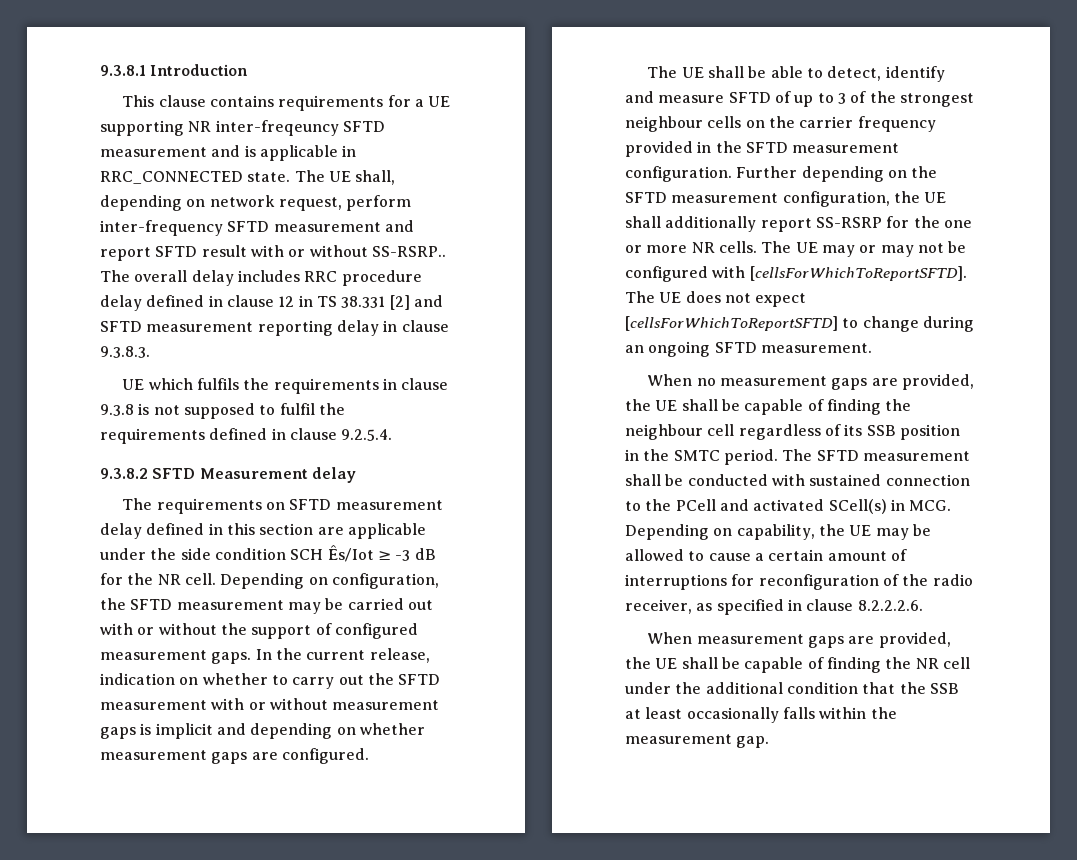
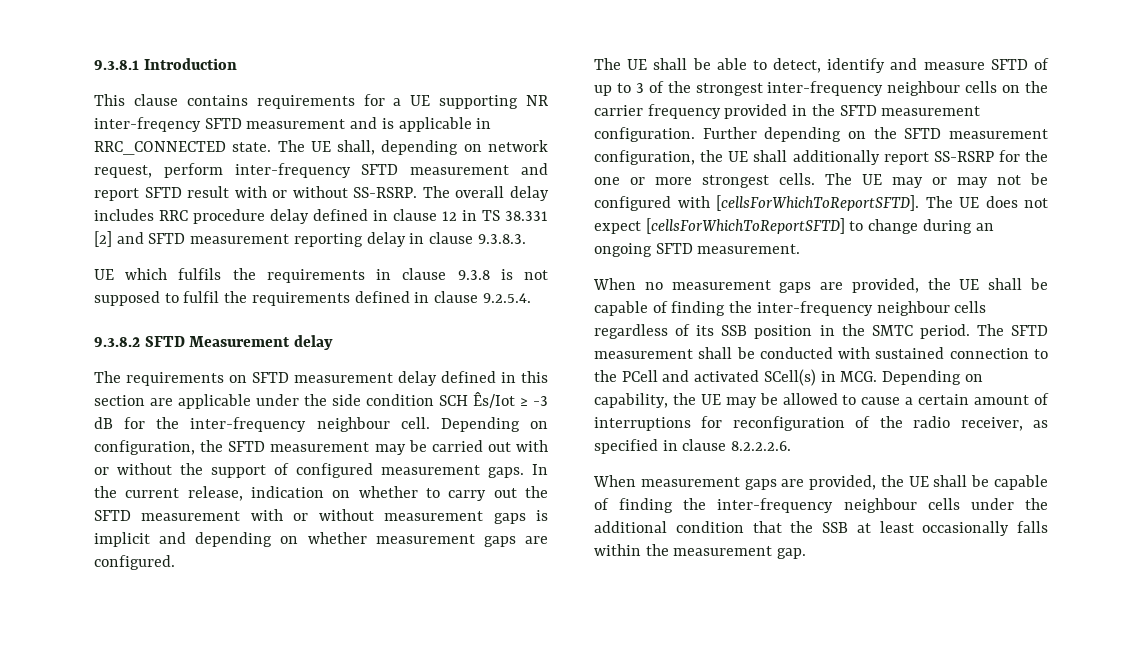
- This clause contains requirements for a UE supporting NR inter-freqeuncy SFTD measurement and is applicable in RRC_CONNECTED state.
+ This clause contains requirements for a UE supporting NR inter-freqency SFTD measurement and is applicable in RRC_CONNECTED state.
- The UE shall, depending on network request, perform inter-frequency SFTD measurement and report SFTD result with or without SS-RSRP..
+ The UE shall, depending on network request, perform inter-frequency SFTD measurement and report SFTD result with or without SS-RSRP.
- The requirements on SFTD measurement delay defined in this section are applicable under the side condition SCH Ês/Iot ≥ -3 dB for the NR cell.
+ The requirements on SFTD measurement delay defined in this section are applicable under the side condition SCH Ês/Iot ≥ -3 dB for the inter-frequency neighbour cell.
- The UE shall be able to detect, identify and measure SFTD of up to 3 of the strongest neighbour cells on the carrier frequency provided in the SFTD measurement configuration.
+ The UE shall be able to detect, identify and measure SFTD of up to 3 of the strongest inter-frequency neighbour cells on the carrier frequency provided in the SFTD measurement configuration.
- Further depending on the SFTD measurement configuration, the UE shall additionally report SS-RSRP for the one or more NR cells.
+ Further depending on the SFTD measurement configuration, the UE shall additionally report SS-RSRP for the one or more strongest cells.
- When no measurement gaps are provided, the UE shall be capable of finding the neighbour cell regardless of its SSB position in the SMTC period.
+ When no measurement gaps are provided, the UE shall be capable of finding the inter-frequency neighbour cells regardless of its SSB position in the SMTC period.
- When measurement gaps are provided, the UE shall be capable of finding the NR cell under the additional condition that the SSB at least occasionally falls within the measurement gap.
+ When measurement gaps are provided, the UE shall be capable of finding the inter-frequency neighbour cells under the additional condition that the SSB at least occasionally falls within the measurement gap.

